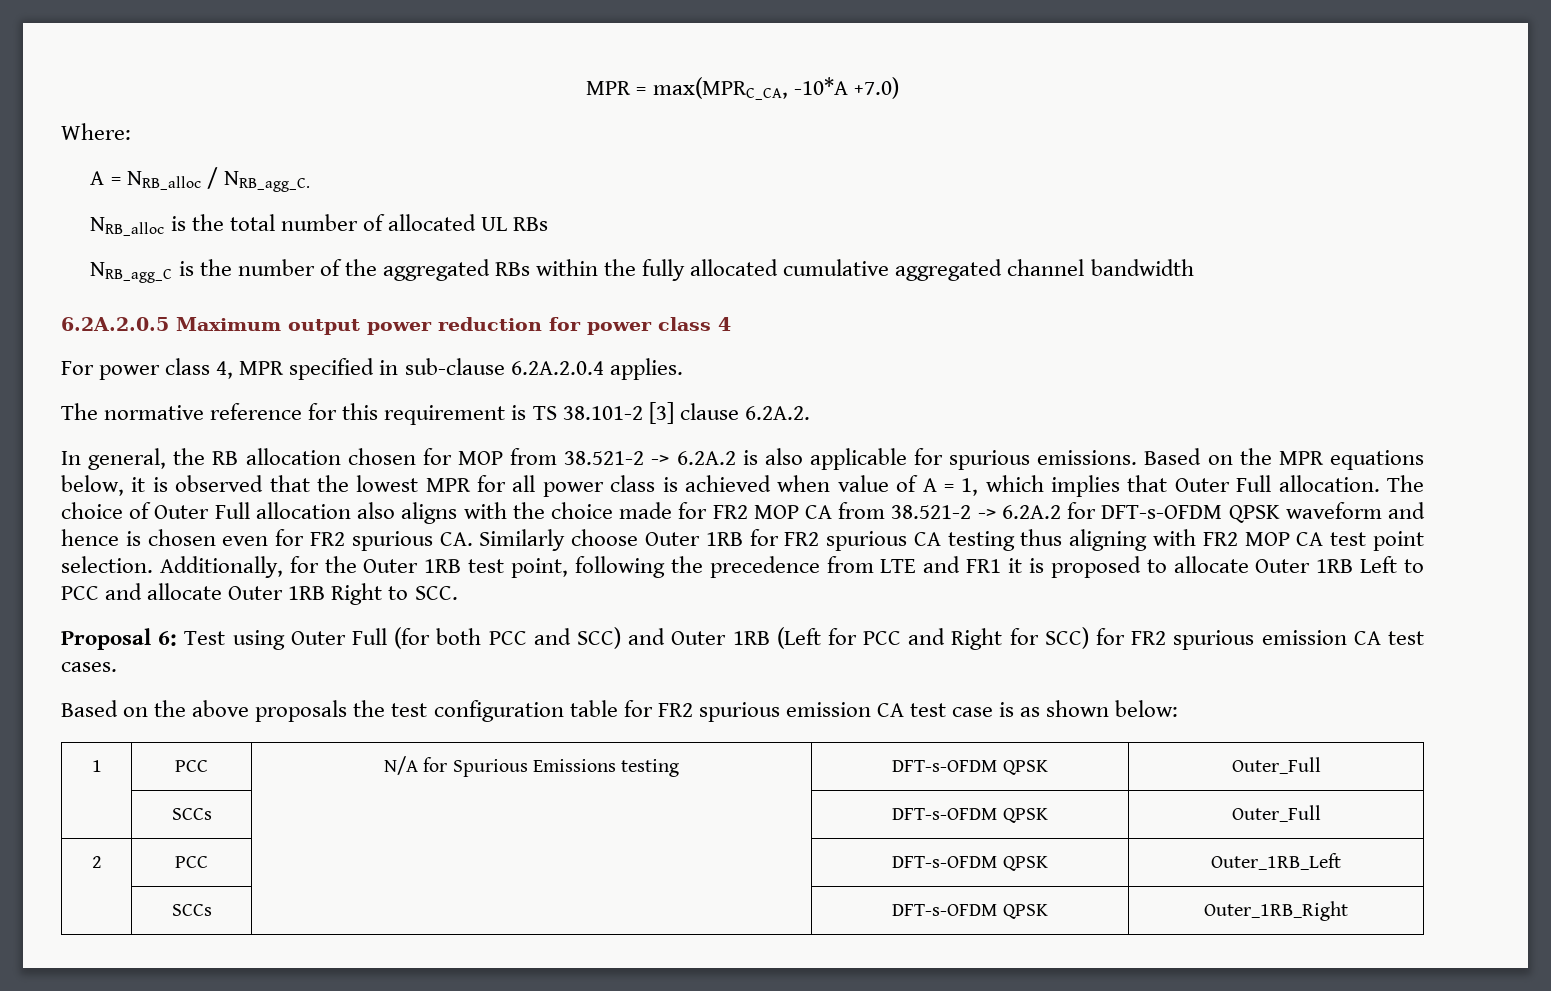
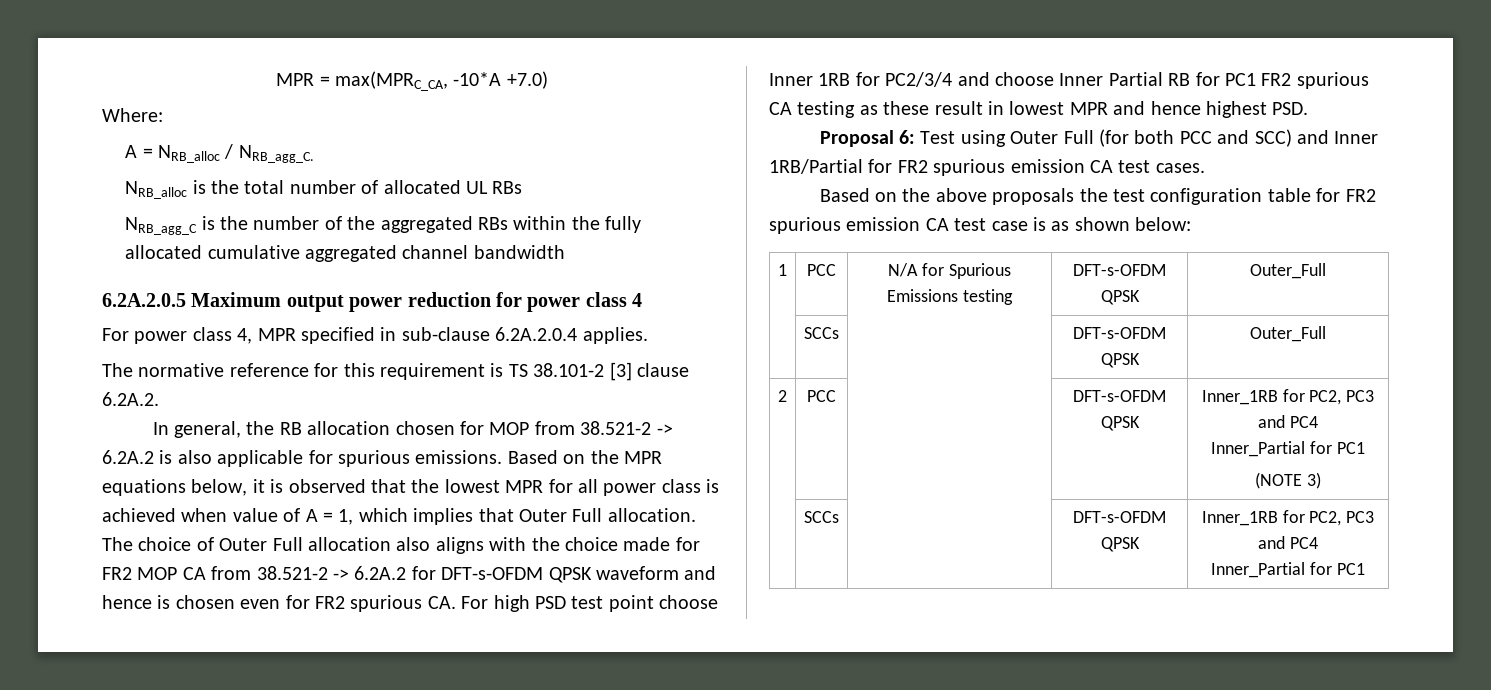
- The choice of Outer Full allocation also aligns with the choice made for FR2 MOP CA from 38.521-2 -> 6.2A.2 for DFT-s-OFDM QPSK waveform and hence is chosen even for FR2 spurious CA. Similarly choose Outer 1RB for FR2 spurious CA testing thus aligning with FR2 MOP CA test point selection. Additionally, for the Outer 1RB test point, following the precedence from LTE and FR1 it is proposed to allocate Outer 1RB Left to PCC and allocate Outer 1RB Right to SCC.
+ The choice of Outer Full allocation also aligns with the choice made for FR2 MOP CA from 38.521-2 -> 6.2A.2 for DFT-s-OFDM QPSK waveform and hence is chosen even for FR2 spurious CA. For high PSD test point choose Inner 1RB for PC2/3/4 and choose Inner Partial RB for PC1 FR2 spurious CA testing as these result in lowest MPR and hence highest PSD.
- Proposal 6: Test using Outer Full (for both PCC and SCC) and Outer 1RB (Left for PCC and Right for SCC) for FR2 spurious emission CA test cases.
+ Proposal 6: Test using Outer Full (for both PCC and SCC) and Inner 1RB/Partial for FR2 spurious emission CA test cases.
- 2 | PCC | | DFT-s-OFDM QPSK | Outer_1RB_Left
- | SCCs | | DFT-s-OFDM QPSK | Outer_1RB_Right
+ 2 | PCC | | DFT-s-OFDM QPSK | Inner_1RB for PC2, PC3 and PC4
+ Inner_Partial for PC1
+ (NOTE 3)
+ | SCCs | | DFT-s-OFDM QPSK | Inner_1RB for PC2, PC3 and PC4
+ Inner_Partial for PC1

